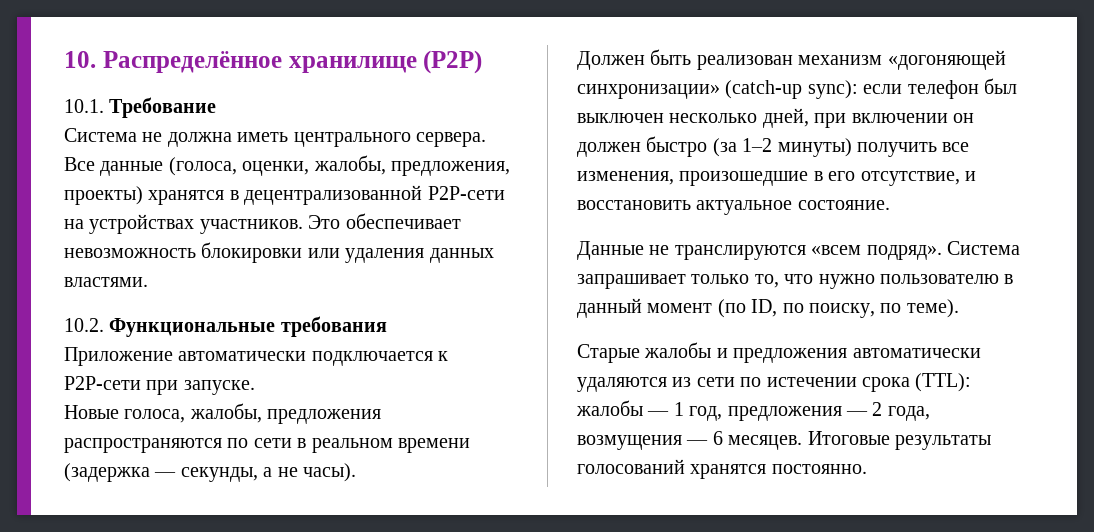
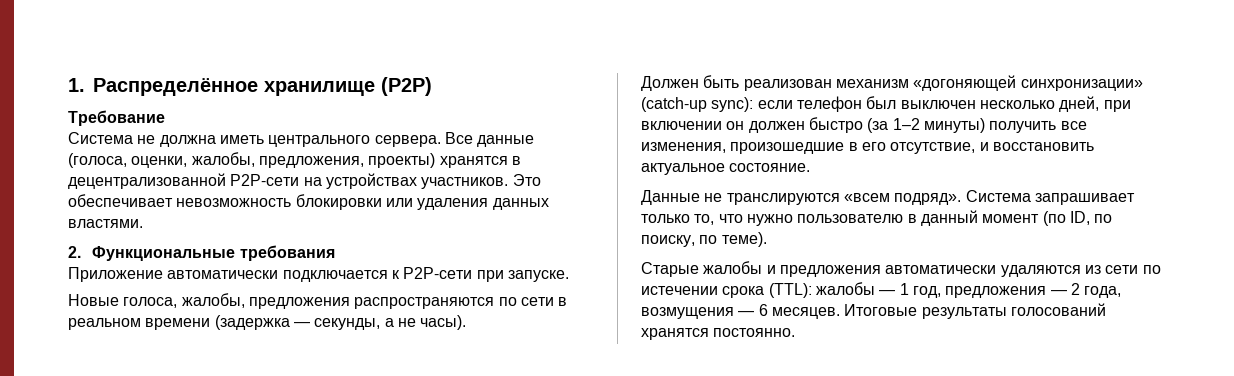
- 10. Распределённое хранилище (P2P)
+ 1. Распределённое хранилище (P2P)
- 10.1. Требование
+ Требование
- 10.2. Функциональные требования
+ 2. Функциональные требования

